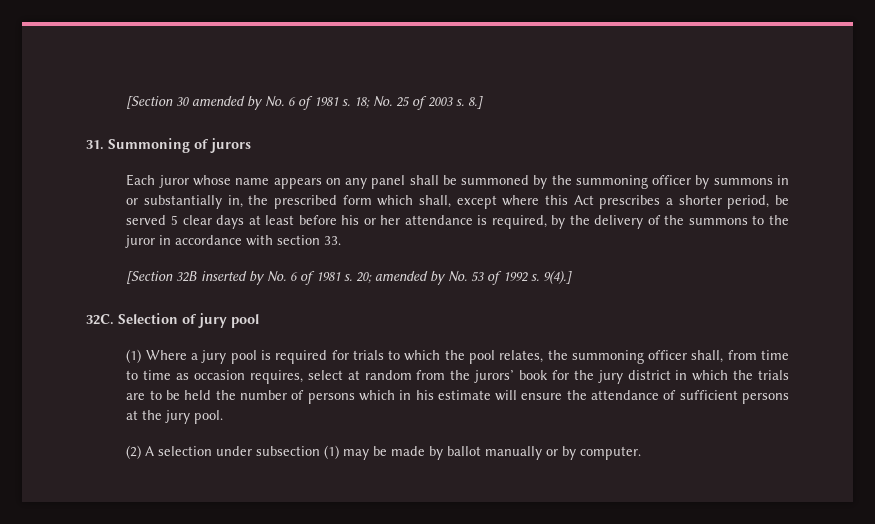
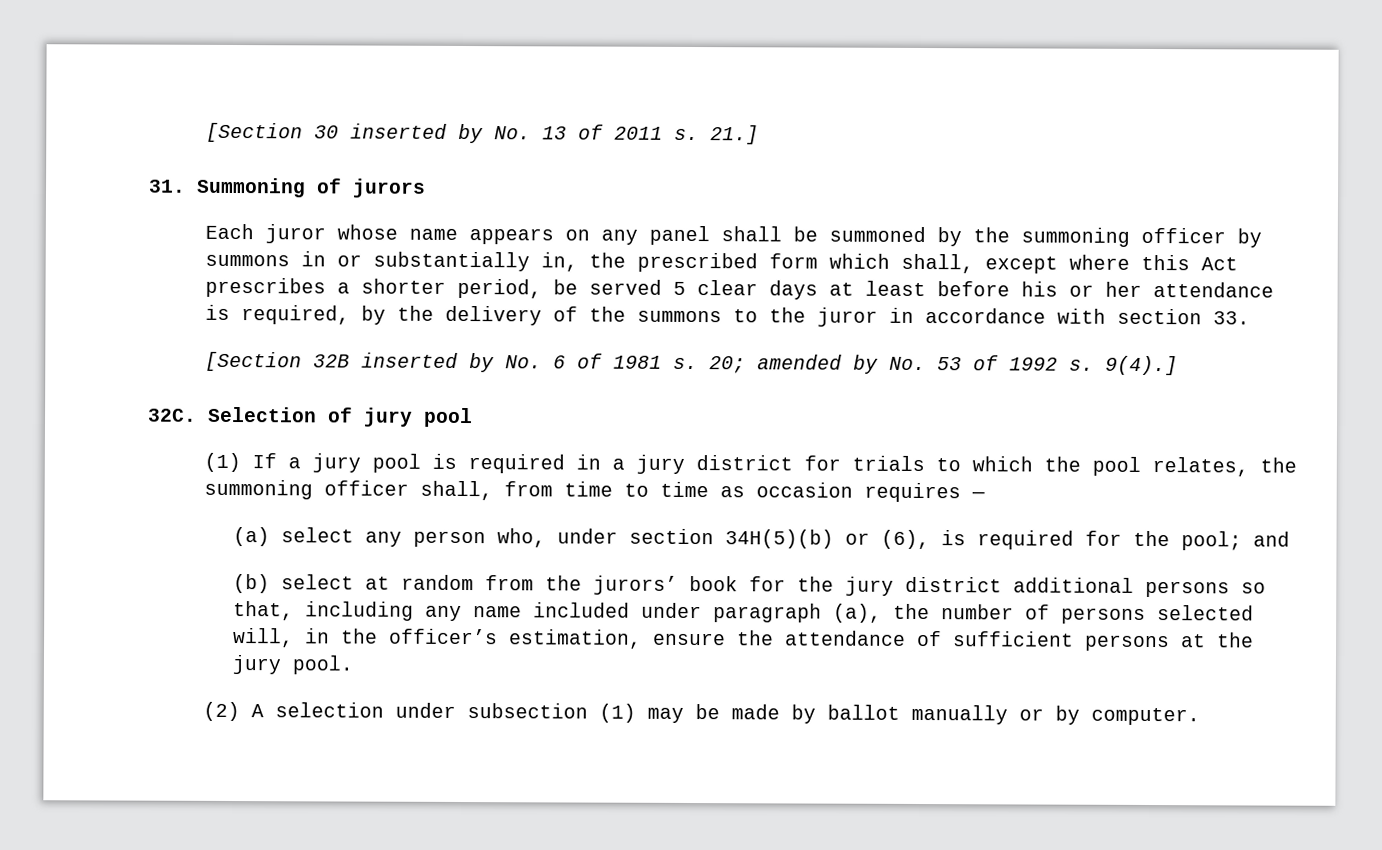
- [Section 30 amended by No. 6 of 1981 s. 18; No. 25 of 2003 s. 8.]
+ [Section 30 inserted by No. 13 of 2011 s. 21.]
- (1) Where a jury pool is required for trials to which the pool relates, the summoning officer shall, from time to time as occasion requires, select at random from the jurors’ book for the jury district in which the trials are to be held the number of persons which in his estimate will ensure the attendance of sufficient persons at the jury pool.
+ (1) If a jury pool is required in a jury district for trials to which the pool relates, the summoning officer shall, from time to time as occasion requires —
+ (a) select any person who, under section 34H(5)(b) or (6), is required for the pool; and
+ (b) select at random from the jurors’ book for the jury district additional persons so that, including any name included under paragraph (a), the number of persons selected will, in the officer’s estimation, ensure the attendance of sufficient persons at the jury pool.

